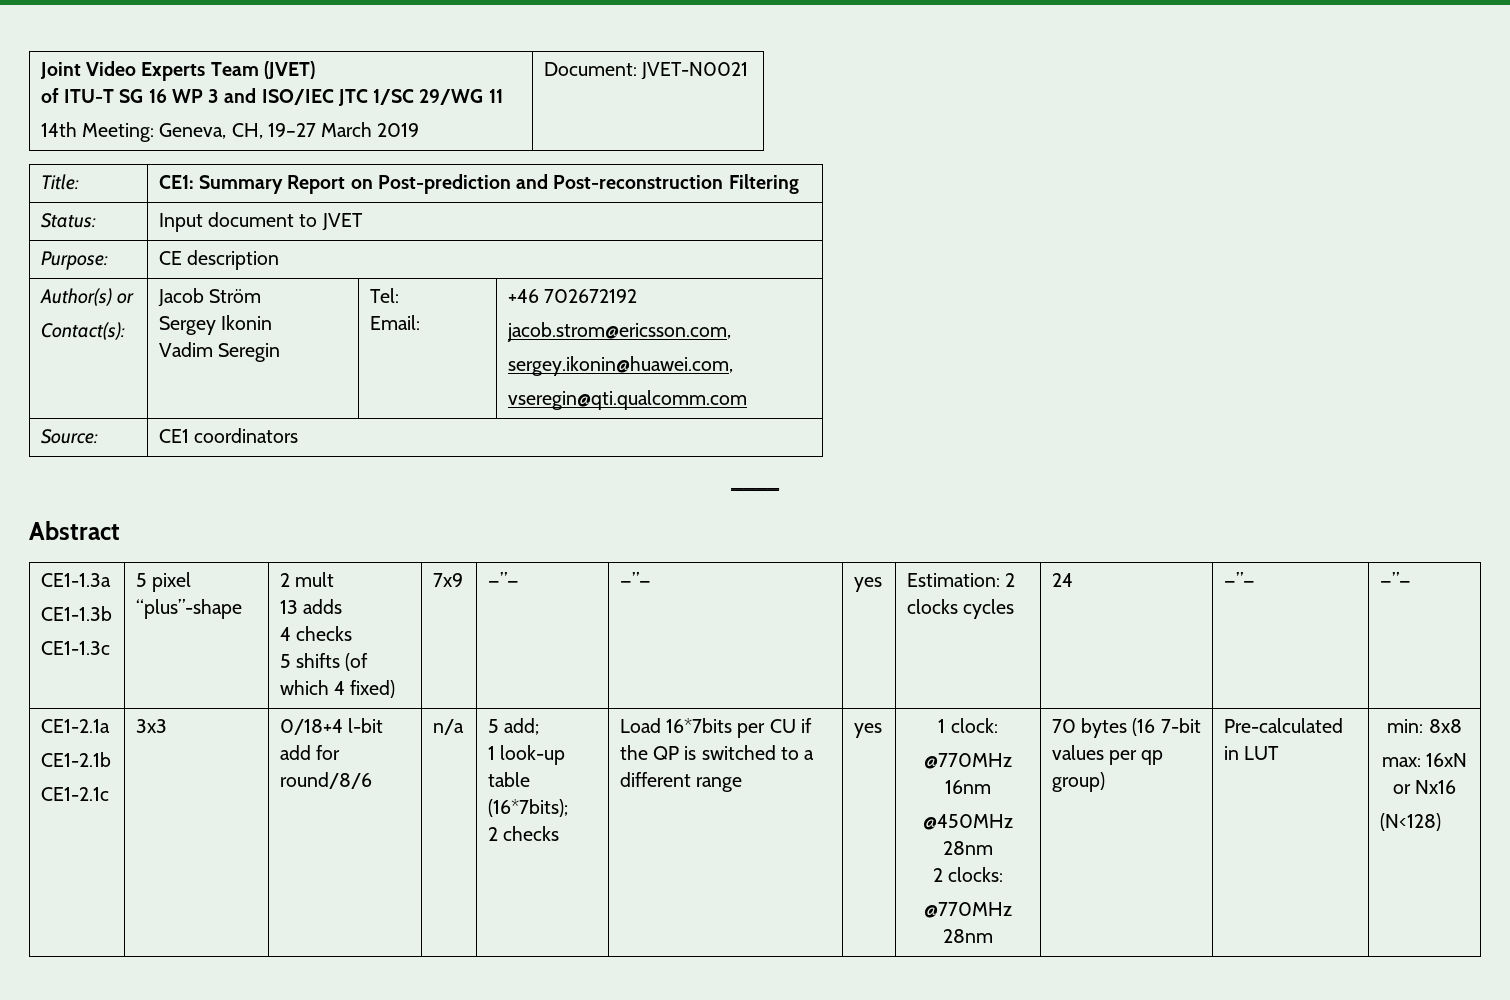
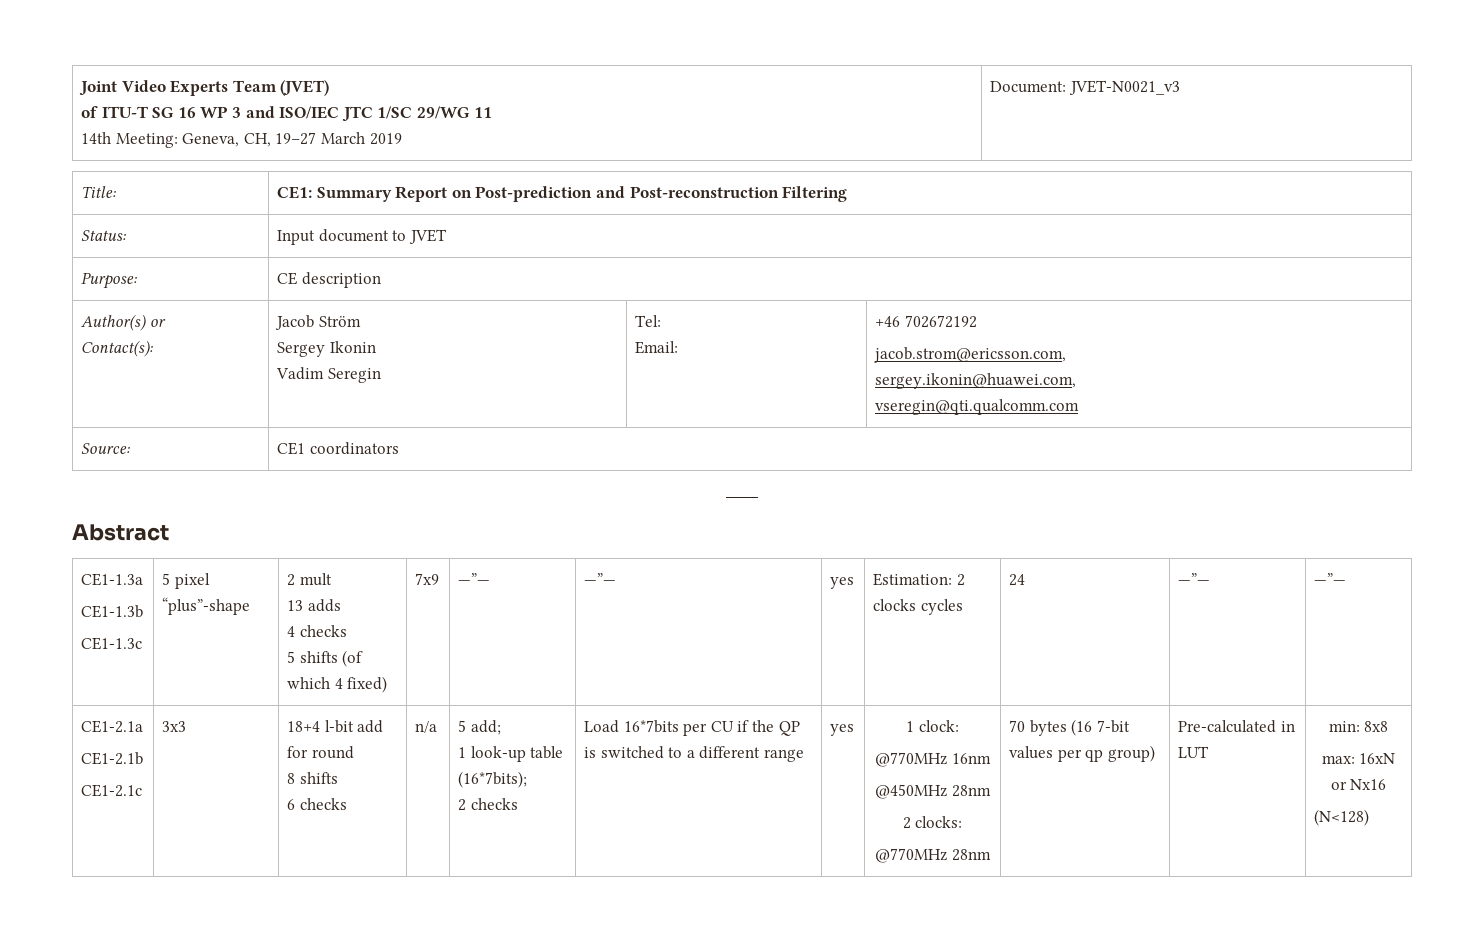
  Joint Video Experts Team (JVET)
  of ITU-T SG 16 WP 3 and ISO/IEC JTC 1/SC 29/WG 11
- 14th Meeting: Geneva, CH, 19–27 March 2019 | Document: JVET-N0021
+ 14th Meeting: Geneva, CH, 19–27 March 2019 | Document: JVET-N0021_v3
- 0/18+4 l-bit add for round/8/6
+ 18+4 l-bit add for round
+ 8 shifts
+ 6 checks

